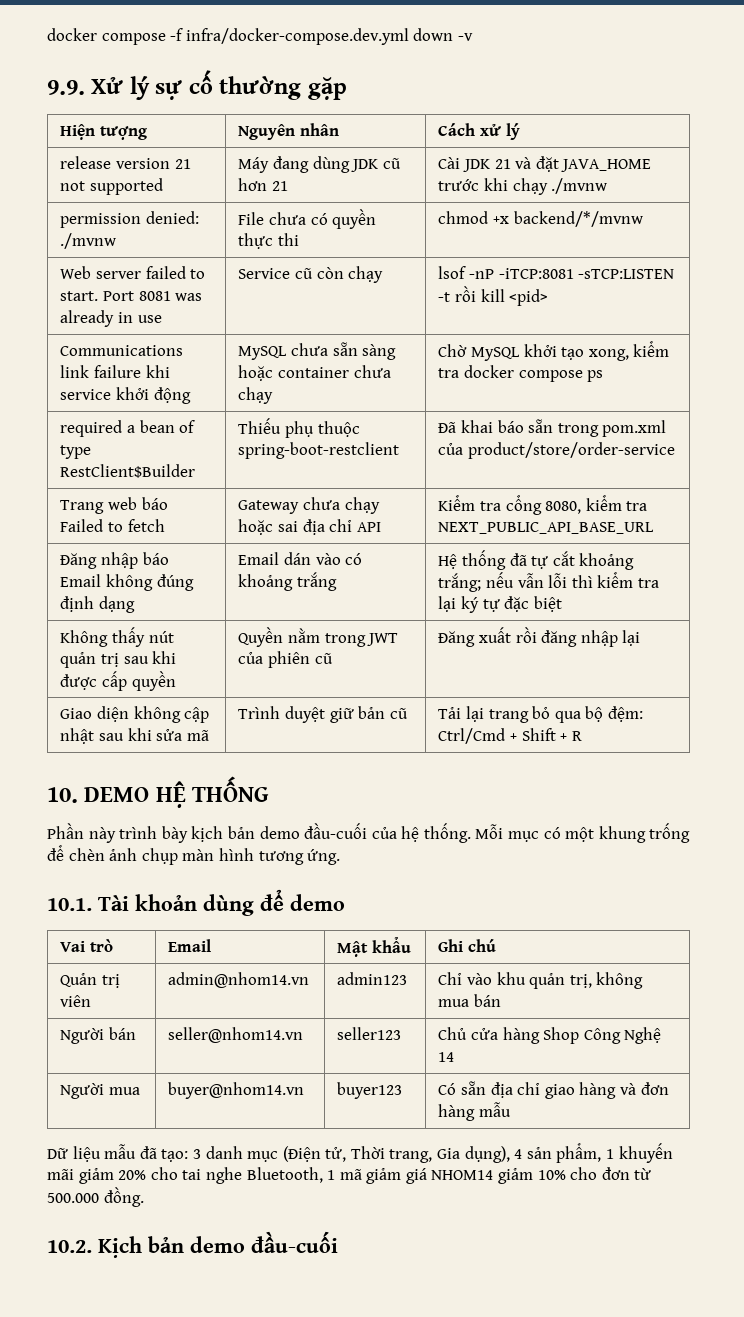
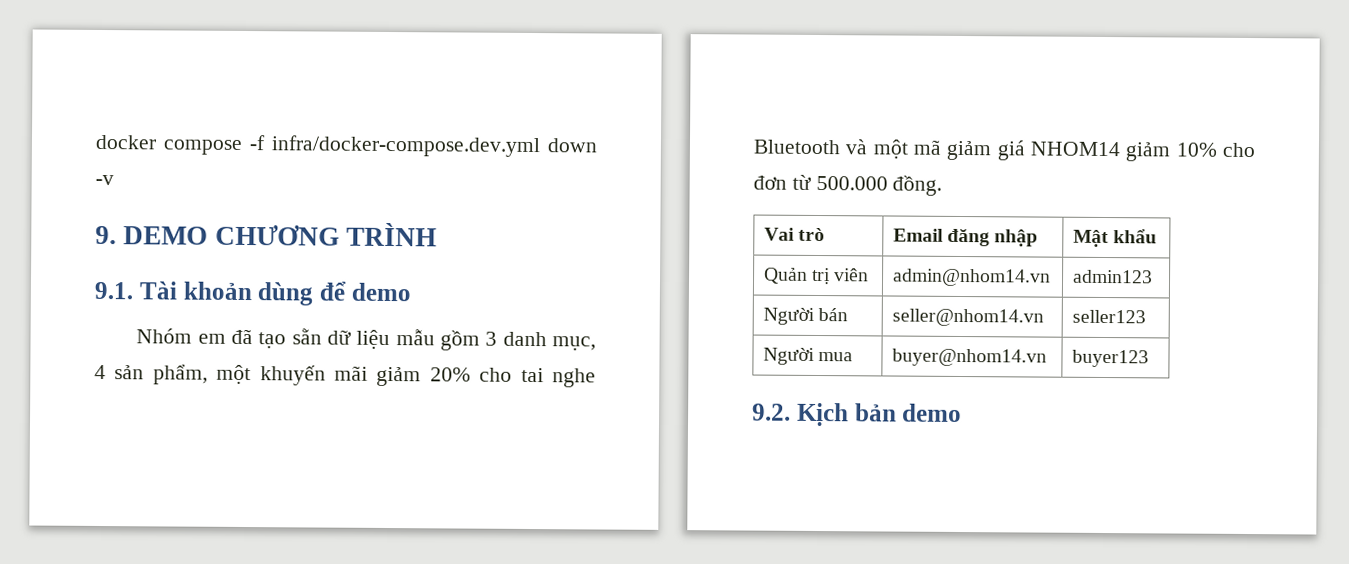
- 9.9. Xử lý sự cố thường gặp
- Hiện tượng | Nguyên nhân | Cách xử lý
- release version 21 not supported | Máy đang dùng JDK cũ hơn 21 | Cài JDK 21 và đặt JAVA_HOME trước khi chạy ./mvnw
- permission denied: ./mvnw | File chưa có quyền thực thi | chmod +x backend/*/mvnw
- Web server failed to start. Port 8081 was already in use | Service cũ còn chạy | lsof -nP -iTCP:8081 -sTCP:LISTEN -t rồi kill <pid>
- Communications link failure khi service khởi động | MySQL chưa sẵn sàng hoặc container chưa chạy | Chờ MySQL khởi tạo xong, kiểm tra docker compose ps
- required a bean of type RestClient$Builder | Thiếu phụ thuộc spring-boot-restclient | Đã khai báo sẵn trong pom.xml của product/store/order-service
- Trang web báo Failed to fetch | Gateway chưa chạy hoặc sai địa chỉ API | Kiểm tra cổng 8080, kiểm tra NEXT_PUBLIC_API_BASE_URL
- Đăng nhập báo Email không đúng định dạng | Email dán vào có khoảng trắng | Hệ thống đã tự cắt khoảng trắng; nếu vẫn lỗi thì kiểm tra lại ký tự đặc biệt
- Không thấy nút quản trị sau khi được cấp quyền | Quyền nằm trong JWT của phiên cũ | Đăng xuất rồi đăng nhập lại
- Giao diện không cập nhật sau khi sửa mã | Trình duyệt giữ bản cũ | Tải lại trang bỏ qua bộ đệm: Ctrl/Cmd + Shift + R
- 10. DEMO HỆ THỐNG
- Phần này trình bày kịch bản demo đầu-cuối của hệ thống. Mỗi mục có một khung trống để chèn ảnh chụp màn hình tương ứng.
- 10.1. Tài khoản dùng để demo
+ 9. DEMO CHƯƠNG TRÌNH
+ 9.1. Tài khoản dùng để demo
- Vai trò | Email | Mật khẩu | Ghi chú
- Quản trị viên | admin@nhom14.vn | admin123 | Chỉ vào khu quản trị, không mua bán
- Người bán | seller@nhom14.vn | seller123 | Chủ cửa hàng Shop Công Nghệ 14
- Người mua | buyer@nhom14.vn | buyer123 | Có sẵn địa chỉ giao hàng và đơn hàng mẫu
- Dữ liệu mẫu đã tạo: 3 danh mục (Điện tử, Thời trang, Gia dụng), 4 sản phẩm, 1 khuyến mãi giảm 20% cho tai nghe Bluetooth, 1 mã giảm giá NHOM14 giảm 10% cho đơn từ 500.000 đồng.
+ Nhóm em đã tạo sẵn dữ liệu mẫu gồm 3 danh mục, 4 sản phẩm, một khuyến mãi giảm 20% cho tai nghe Bluetooth và một mã giảm giá NHOM14 giảm 10% cho đơn từ 500.000 đồng.
- 10.2. Kịch bản demo đầu-cuối
+ Vai trò | Email đăng nhập | Mật khẩu
+ Quản trị viên | admin@nhom14.vn | admin123
+ Người bán | seller@nhom14.vn | seller123
+ Người mua | buyer@nhom14.vn | buyer123
+ 9.2. Kịch bản demo

